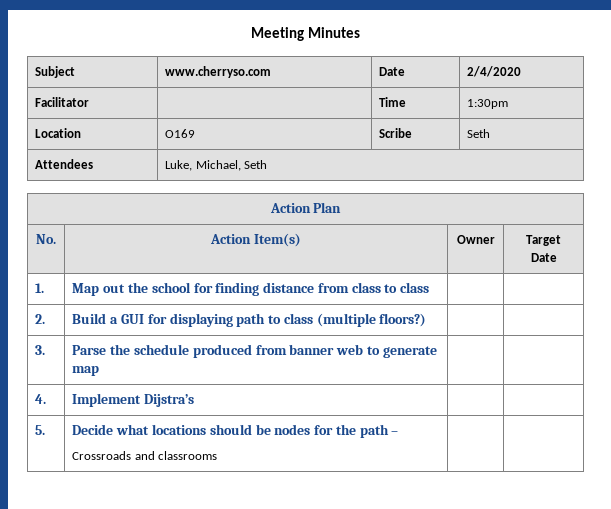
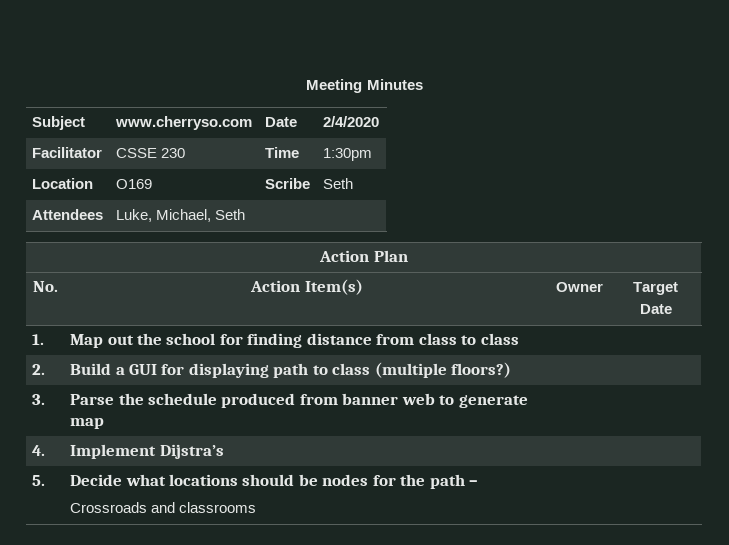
- Facilitator | | Time | 1:30pm
+ Facilitator | CSSE 230 | Time | 1:30pm

